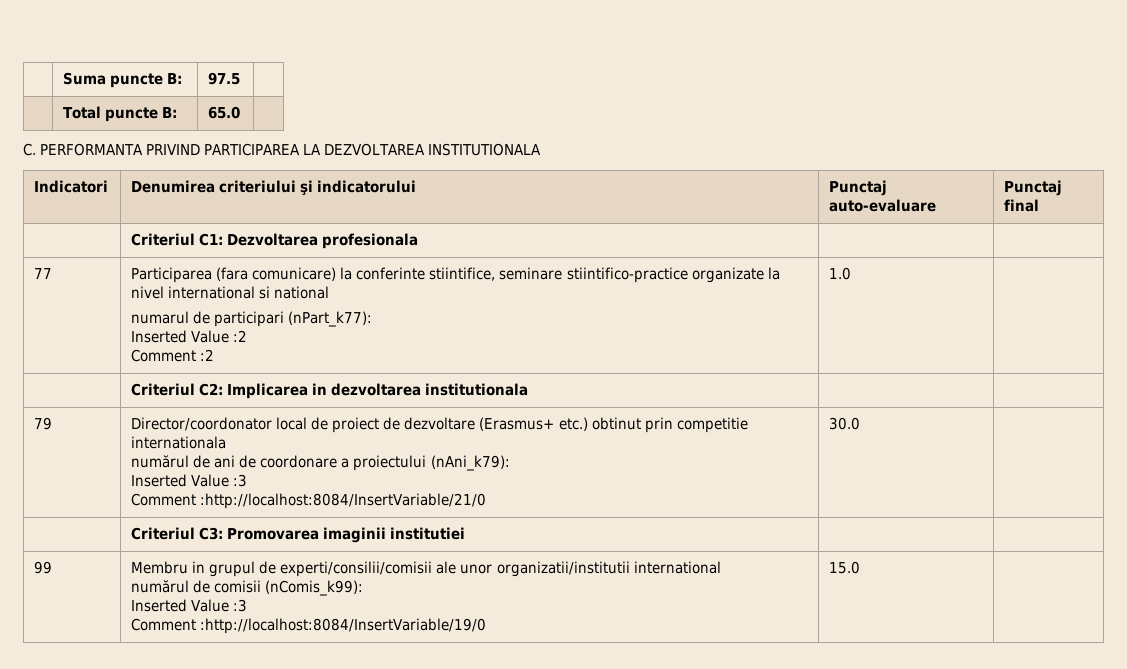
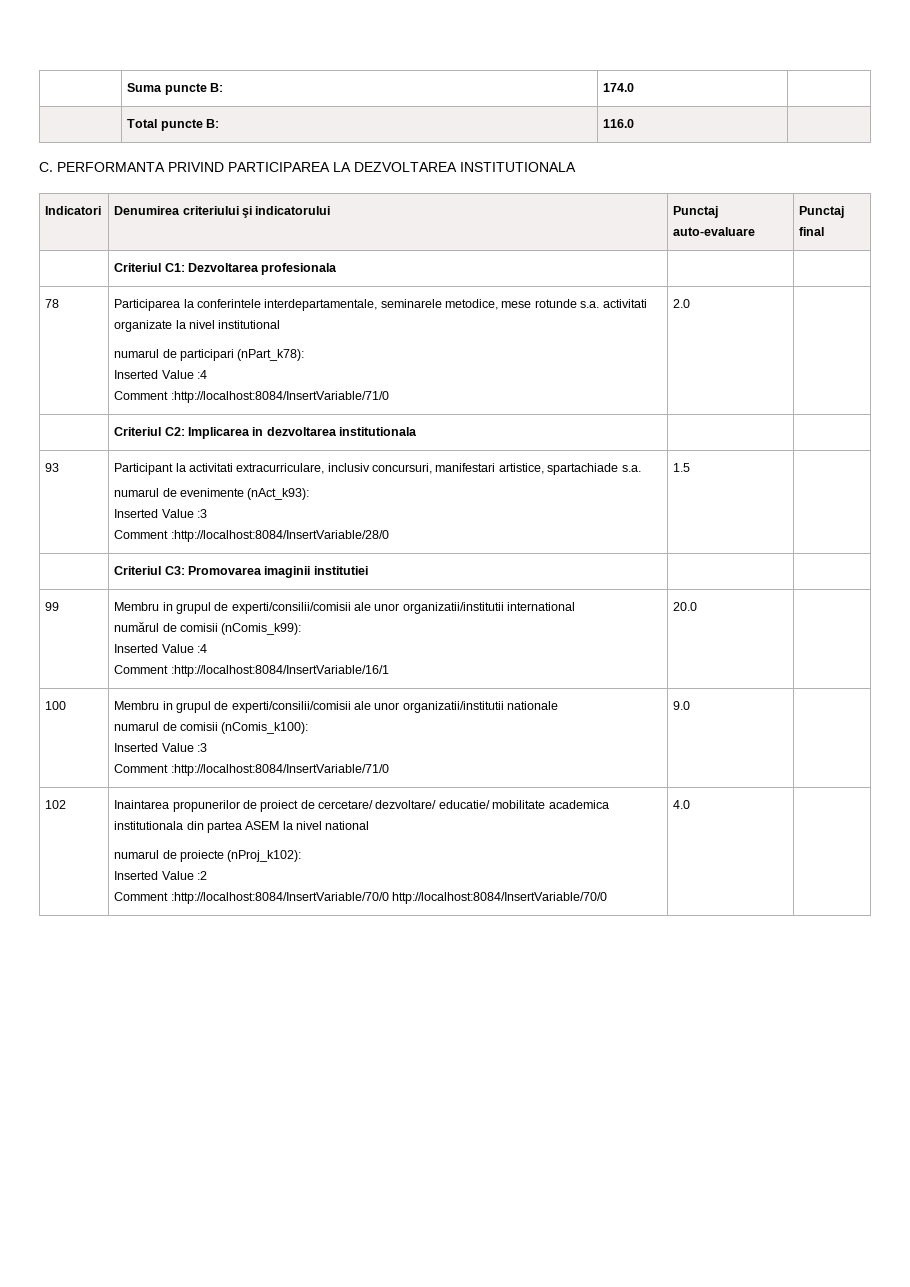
- | Suma puncte B: | 97.5 |
+ | Suma puncte B: | 174.0 |
- | Total puncte B: | 65.0 |
+ | Total puncte B: | 116.0 |
- 77 | Participarea (fara comunicare) la conferinte stiintifice, seminare stiintifico-practice organizate la nivel international si national
- numarul de participari (nPart_k77):
- Inserted Value :2
- Comment :2 | 1.0 |
+ 78 | Participarea la conferintele interdepartamentale, seminarele metodice, mese rotunde s.a. activitati organizate la nivel institutional
+ numarul de participari (nPart_k78):
+ Inserted Value :4
+ Comment :http://localhost:8084/InsertVariable/71/0 | 2.0 |
- 79 | Director/coordonator local de proiect de dezvoltare (Erasmus+ etc.) obtinut prin competitie internationala
- numărul de ani de coordonare a proiectului (nAni_k79):
+ 93 | Participant la activitati extracurriculare, inclusiv concursuri, manifestari artistice, spartachiade s.a.
+ numarul de evenimente (nAct_k93):
  Inserted Value :3
- Comment :http://localhost:8084/InsertVariable/21/0 | 30.0 |
+ Comment :http://localhost:8084/InsertVariable/28/0 | 1.5 |
  99 | Membru in grupul de experti/consilii/comisii ale unor organizatii/institutii international
  numărul de comisii (nComis_k99):
+ Inserted Value :4
+ Comment :http://localhost:8084/InsertVariable/16/1 | 20.0 |
+ 100 | Membru in grupul de experti/consilii/comisii ale unor organizatii/institutii nationale
+ numarul de comisii (nComis_k100):
  Inserted Value :3
- Comment :http://localhost:8084/InsertVariable/19/0 | 15.0 |
+ Comment :http://localhost:8084/InsertVariable/71/0 | 9.0 |
+ 102 | Inaintarea propunerilor de proiect de cercetare/ dezvoltare/ educatie/ mobilitate academica institutionala din partea ASEM la nivel national
+ numarul de proiecte (nProj_k102):
+ Inserted Value :2
+ Comment :http://localhost:8084/InsertVariable/70/0 http://localhost:8084/InsertVariable/70/0 | 4.0 |

